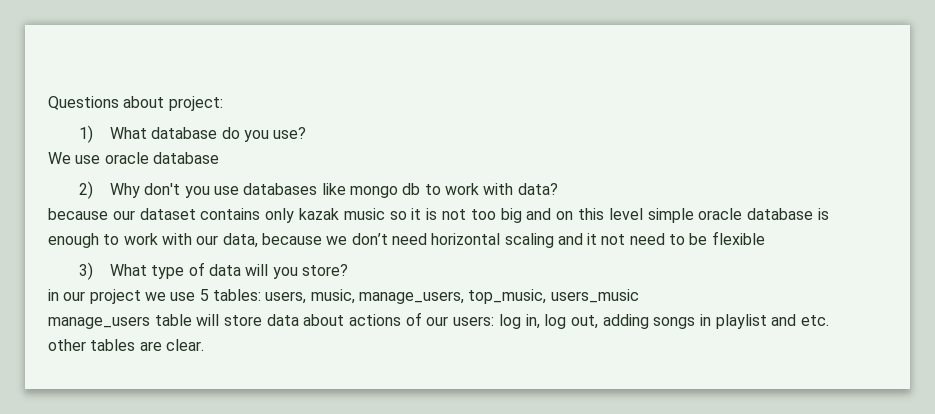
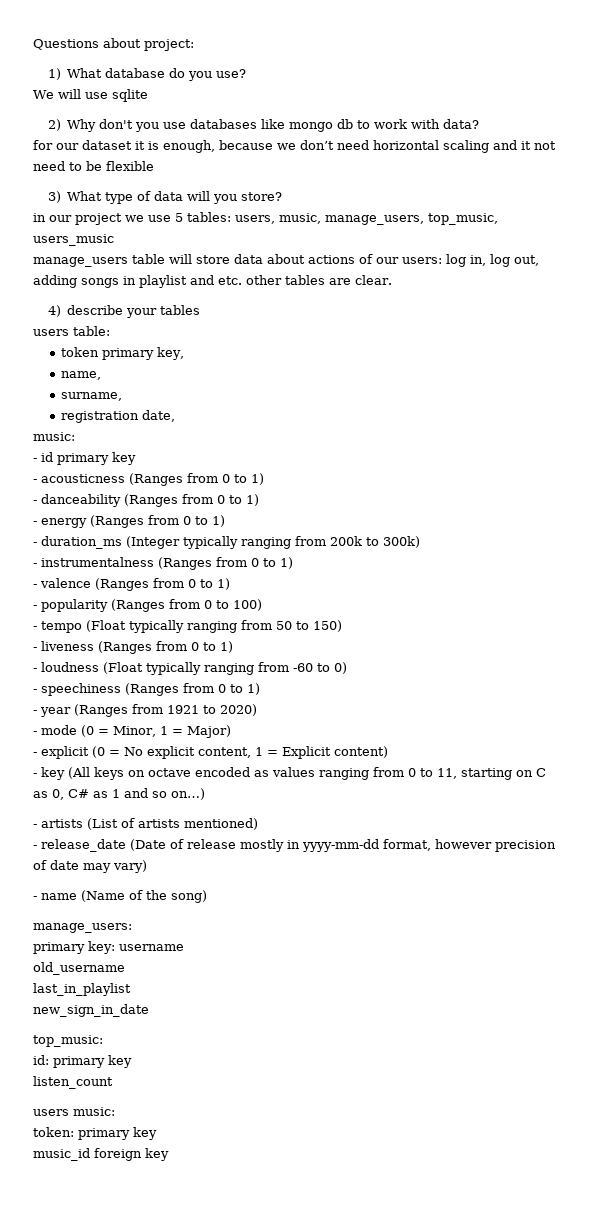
- We use oracle database
+ We will use sqlite
- because our dataset contains only kazak music so it is not too big and on this level simple oracle database is enough to work with our data, because we don’t need horizontal scaling and it not need to be flexible
+ for our dataset it is enough, because we don’t need horizontal scaling and it not need to be flexible
+ 4) describe your tables
+ users table:
+ token primary key,
+ name,
+ surname,
+ registration date,
+ music:
+ - id primary key
+ - acousticness (Ranges from 0 to 1)
+ - danceability (Ranges from 0 to 1)
+ - energy (Ranges from 0 to 1)
+ - duration_ms (Integer typically ranging from 200k to 300k)
+ - instrumentalness (Ranges from 0 to 1)
+ - valence (Ranges from 0 to 1)
+ - popularity (Ranges from 0 to 100)
+ - tempo (Float typically ranging from 50 to 150)
+ - liveness (Ranges from 0 to 1)
+ - loudness (Float typically ranging from -60 to 0)
+ - speechiness (Ranges from 0 to 1)
+ - year (Ranges from 1921 to 2020)
+ - mode (0 = Minor, 1 = Major)
+ - explicit (0 = No explicit content, 1 = Explicit content)
+ - key (All keys on octave encoded as values ranging from 0 to 11, starting on C as 0, C# as 1 and so on…)
+ - artists (List of artists mentioned)
+ - release_date (Date of release mostly in yyyy-mm-dd format, however precision of date may vary)
+ - name (Name of the song)
+ manage_users:
+ primary key: username
+ old_username
+ last_in_playlist
+ new_sign_in_date
+ top_music:
+ id: primary key
+ listen_count
+ users music:
+ token: primary key
+ music_id foreign key

